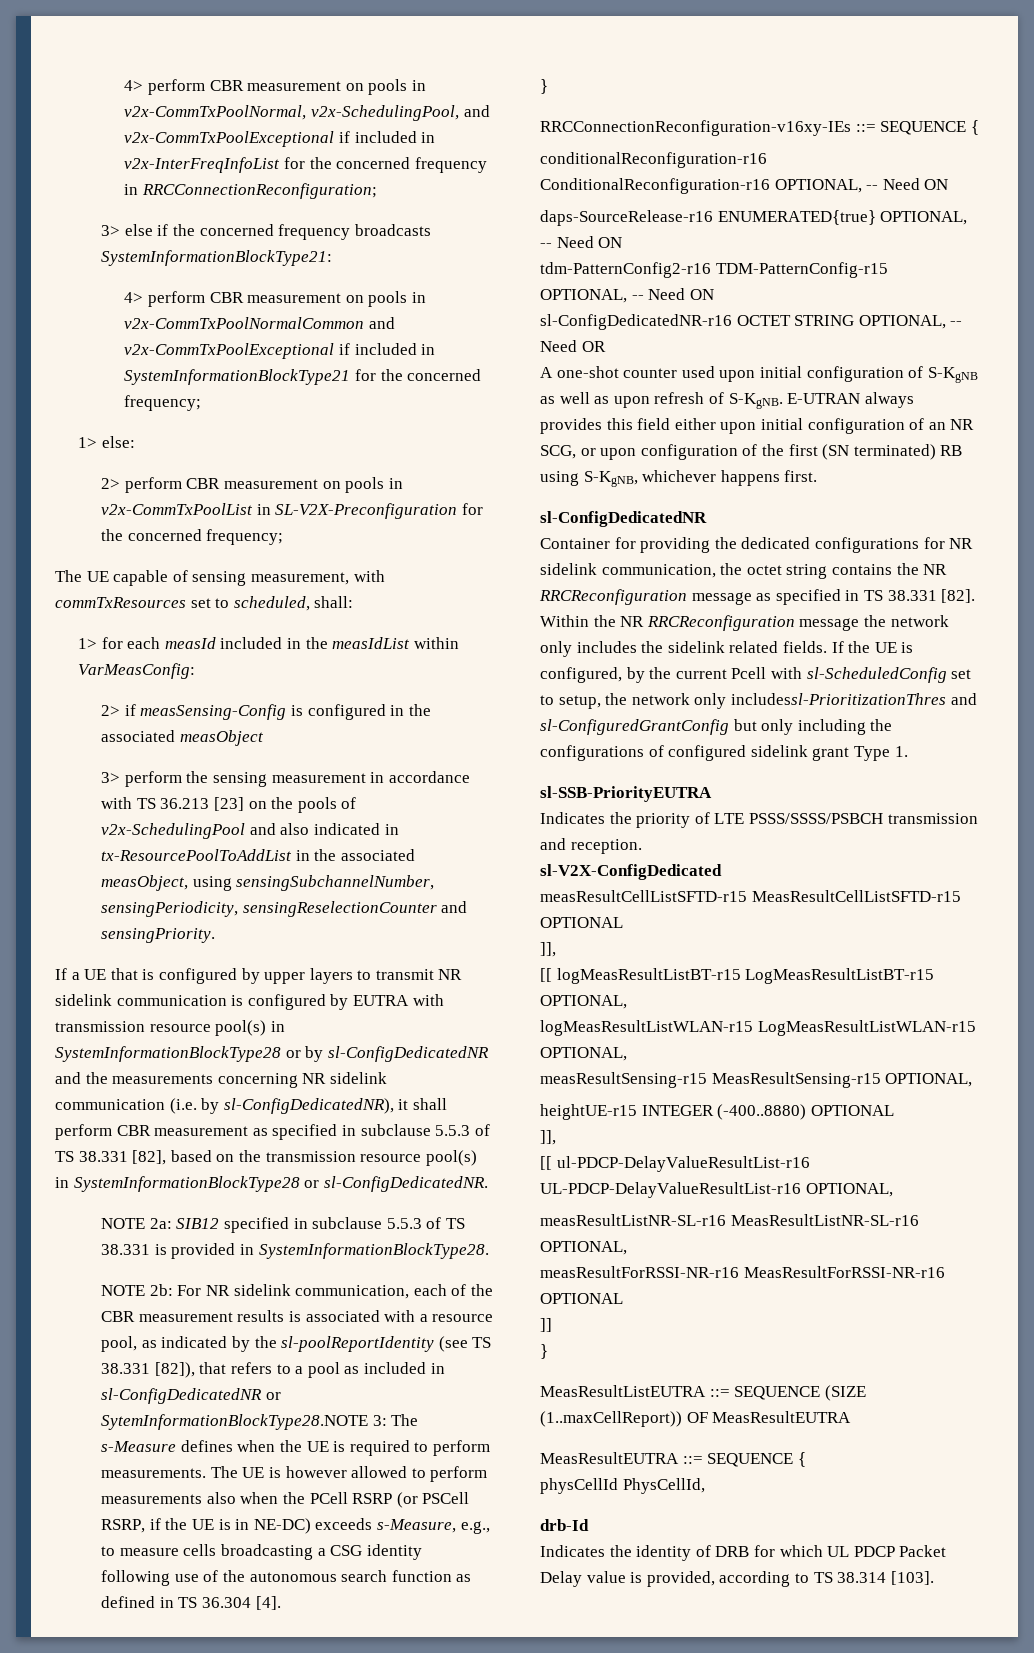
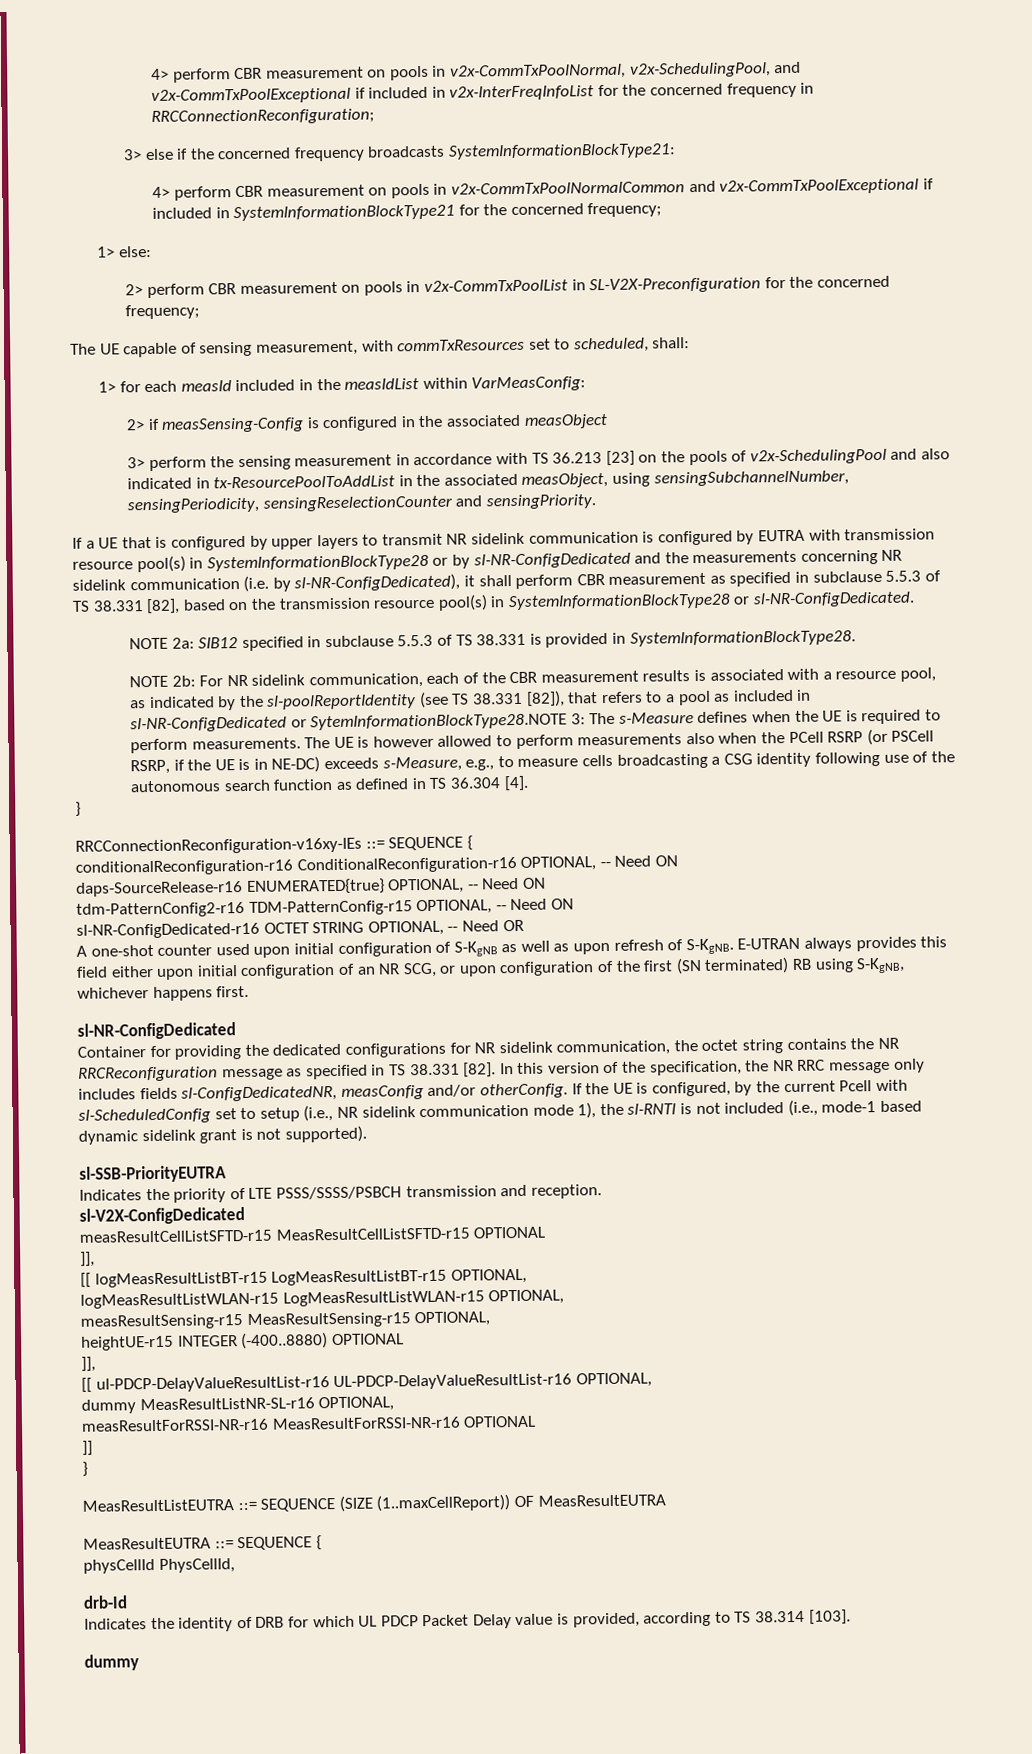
- If a UE that is configured by upper layers to transmit NR sidelink communication is configured by EUTRA with transmission resource pool(s) in SystemInformationBlockType28 or by sl-ConfigDedicatedNR and the measurements concerning NR sidelink communication (i.e. by sl-ConfigDedicatedNR), it shall perform CBR measurement as specified in subclause 5.5.3 of TS 38.331 [82], based on the transmission resource pool(s) in SystemInformationBlockType28 or sl-ConfigDedicatedNR.
+ If a UE that is configured by upper layers to transmit NR sidelink communication is configured by EUTRA with transmission resource pool(s) in SystemInformationBlockType28 or by sl-NR-ConfigDedicated and the measurements concerning NR sidelink communication (i.e. by sl-NR-ConfigDedicated), it shall perform CBR measurement as specified in subclause 5.5.3 of TS 38.331 [82], based on the transmission resource pool(s) in SystemInformationBlockType28 or sl-NR-ConfigDedicated.
- NOTE 2b: For NR sidelink communication, each of the CBR measurement results is associated with a resource pool, as indicated by the sl-poolReportIdentity (see TS 38.331 [82]), that refers to a pool as included in sl-ConfigDedicatedNR or SytemInformationBlockType28.NOTE 3: The s-Measure defines when the UE is required to perform measurements.
+ NOTE 2b: For NR sidelink communication, each of the CBR measurement results is associated with a resource pool, as indicated by the sl-poolReportIdentity (see TS 38.331 [82]), that refers to a pool as included in sl-NR-ConfigDedicated or SytemInformationBlockType28.NOTE 3: The s-Measure defines when the UE is required to perform measurements.
- sl-ConfigDedicatedNR-r16 OCTET STRING OPTIONAL, -- Need OR
+ sl-NR-ConfigDedicated-r16 OCTET STRING OPTIONAL, -- Need OR
  E-UTRAN always provides this field either upon initial configuration of an NR SCG, or upon configuration of the first (SN terminated) RB using S-KgNB, whichever happens first.
- sl-ConfigDedicatedNR
+ sl-NR-ConfigDedicated
- Within the NR RRCReconfiguration message the network only includes the sidelink related fields.
+ In this version of the specification, the NR RRC message only includes fields sl-ConfigDedicatedNR, measConfig and/or otherConfig.
- If the UE is configured, by the current Pcell with sl-ScheduledConfig set to setup, the network only includessl-PrioritizationThres and sl-ConfiguredGrantConfig but only including the configurations of configured sidelink grant Type 1.
+ If the UE is configured, by the current Pcell with sl-ScheduledConfig set to setup (i.e., NR sidelink communication mode 1), the sl-RNTI is not included (i.e., mode-1 based dynamic sidelink grant is not supported).
- measResultListNR-SL-r16 MeasResultListNR-SL-r16 OPTIONAL,
+ dummy MeasResultListNR-SL-r16 OPTIONAL,
  Indicates the identity of DRB for which UL PDCP Packet Delay value is provided, according to TS 38.314 [103].
+ dummy

